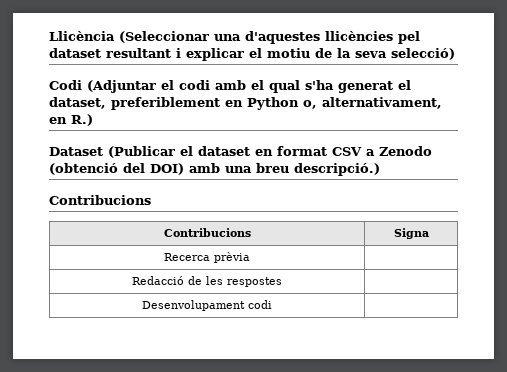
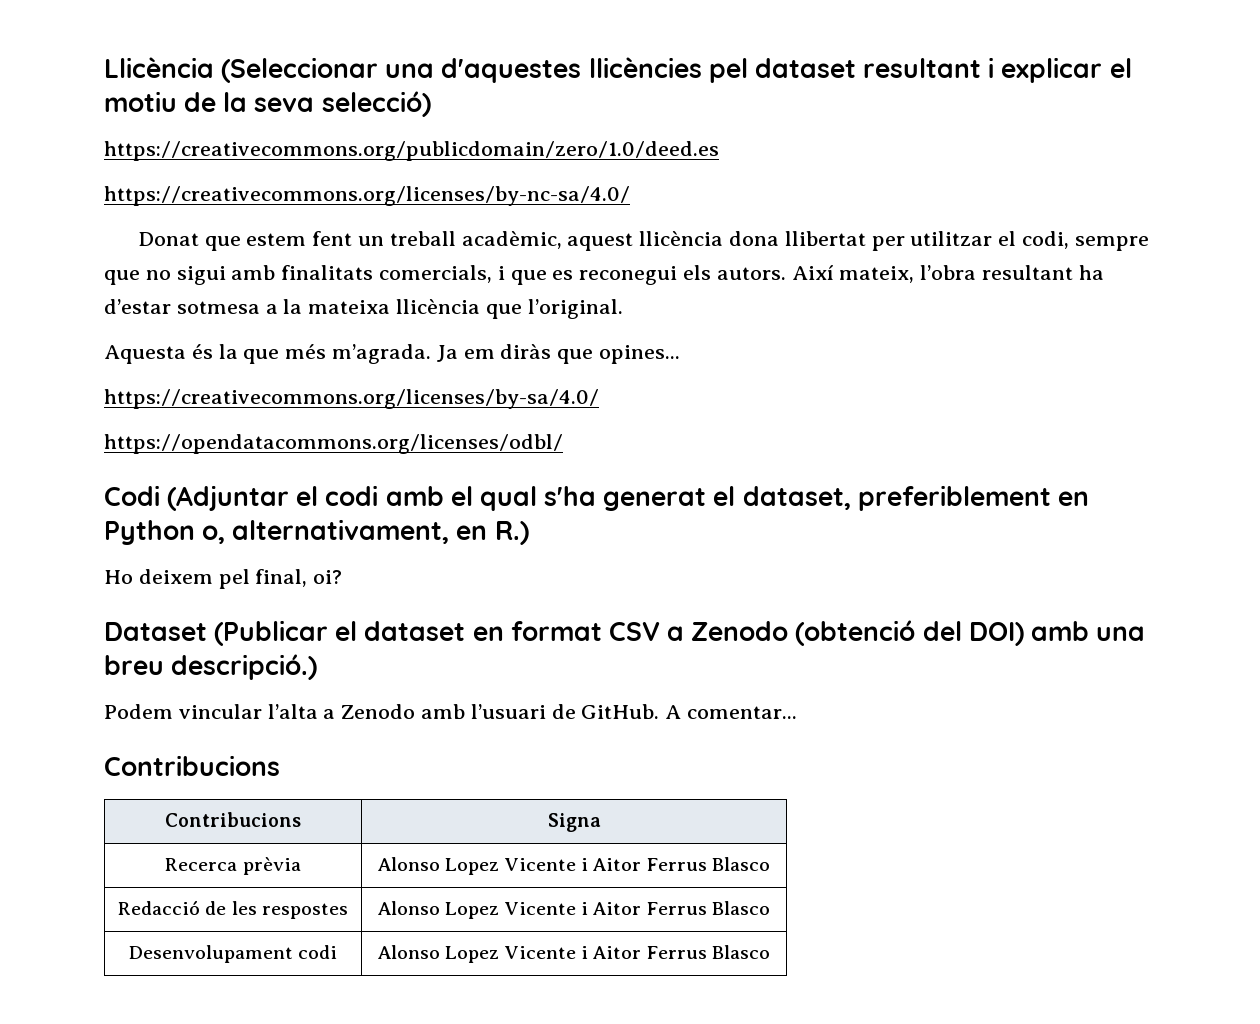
+ https://creativecommons.org/publicdomain/zero/1.0/deed.es
+ https://creativecommons.org/licenses/by-nc-sa/4.0/
+ Donat que estem fent un treball acadèmic, aquest llicència dona llibertat per utilitzar el codi, sempre que no sigui amb finalitats comercials, i que es reconegui els autors. Així mateix, l’obra resultant ha d’estar sotmesa a la mateixa llicència que l’original.
+ Aquesta és la que més m’agrada. Ja em diràs que opines...
+ https://creativecommons.org/licenses/by-sa/4.0/
+ https://opendatacommons.org/licenses/odbl/
+ Ho deixem pel final, oi?
+ Podem vincular l’alta a Zenodo amb l’usuari de GitHub. A comentar...
- Recerca prèvia |
- Redacció de les respostes |
- Desenvolupament codi |
+ Recerca prèvia | Alonso Lopez Vicente i Aitor Ferrus Blasco
+ Redacció de les respostes | Alonso Lopez Vicente i Aitor Ferrus Blasco
+ Desenvolupament codi | Alonso Lopez Vicente i Aitor Ferrus Blasco

